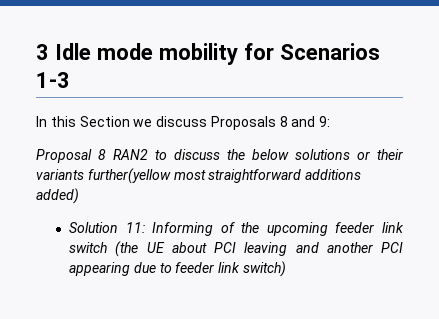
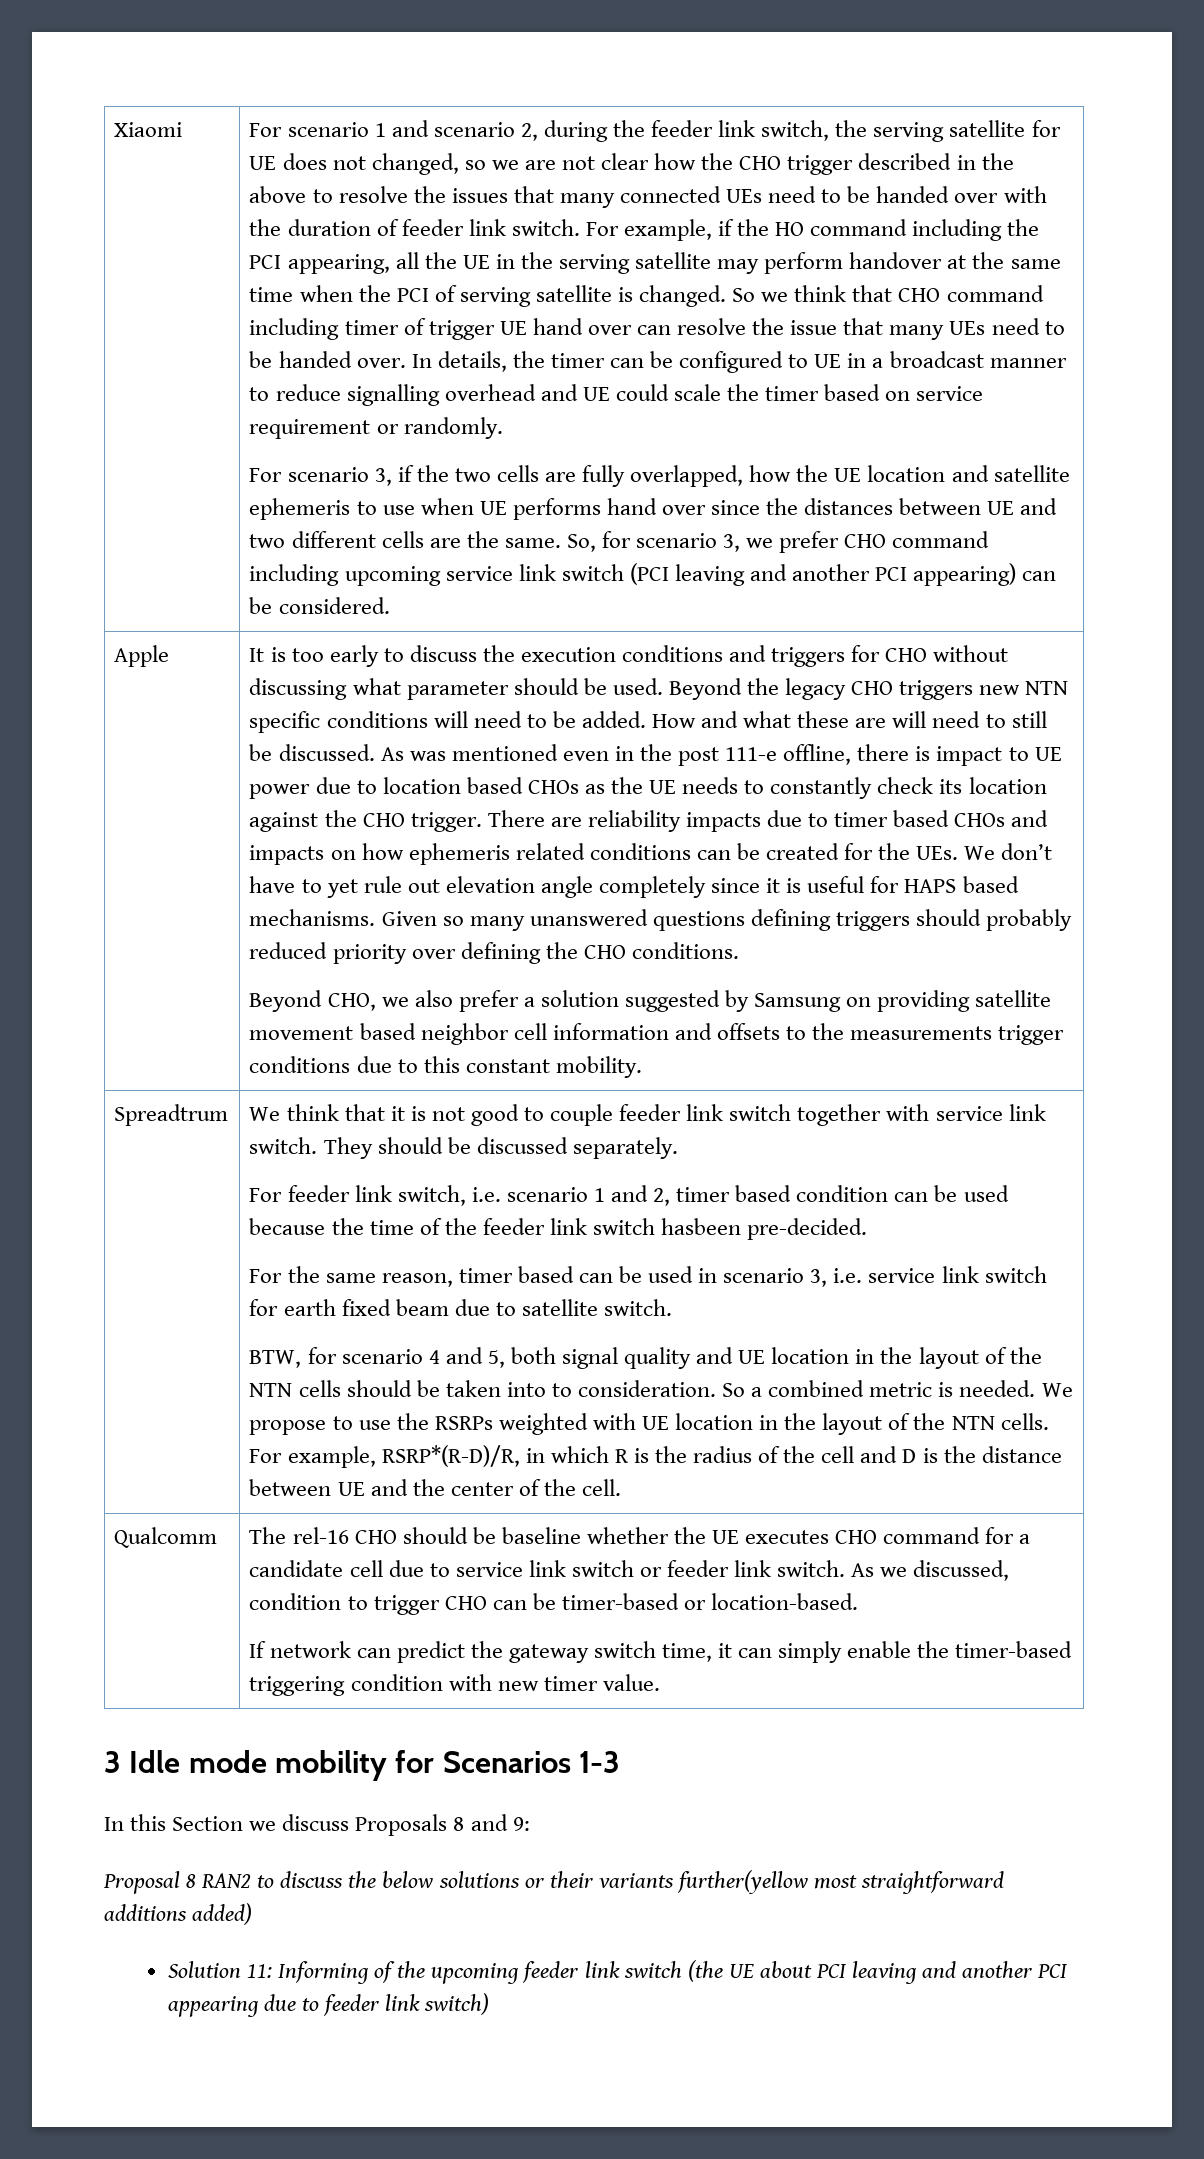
+ Xiaomi | For scenario 1 and scenario 2, during the feeder link switch, the serving satellite for UE does not changed, so we are not clear how the CHO trigger described in the above to resolve the issues that many connected UEs need to be handed over with the duration of feeder link switch. For example, if the HO command including the PCI appearing, all the UE in the serving satellite may perform handover at the same time when the PCI of serving satellite is changed. So we think that CHO command including timer of trigger UE hand over can resolve the issue that many UEs need to be handed over. In details, the timer can be configured to UE in a broadcast manner to reduce signalling overhead and UE could scale the timer based on service requirement or randomly.
+ For scenario 3, if the two cells are fully overlapped, how the UE location and satellite ephemeris to use when UE performs hand over since the distances between UE and two different cells are the same. So, for scenario 3, we prefer CHO command including upcoming service link switch (PCI leaving and another PCI appearing) can be considered.
+ Apple | It is too early to discuss the execution conditions and triggers for CHO without discussing what parameter should be used. Beyond the legacy CHO triggers new NTN specific conditions will need to be added. How and what these are will need to still be discussed. As was mentioned even in the post 111-e offline, there is impact to UE power due to location based CHOs as the UE needs to constantly check its location against the CHO trigger. There are reliability impacts due to timer based CHOs and impacts on how ephemeris related conditions can be created for the UEs. We don’t have to yet rule out elevation angle completely since it is useful for HAPS based mechanisms. Given so many unanswered questions defining triggers should probably reduced priority over defining the CHO conditions.
+ Beyond CHO, we also prefer a solution suggested by Samsung on providing satellite movement based neighbor cell information and offsets to the measurements trigger conditions due to this constant mobility.
+ Spreadtrum | We think that it is not good to couple feeder link switch together with service link switch. They should be discussed separately.
+ For feeder link switch, i.e. scenario 1 and 2, timer based condition can be used because the time of the feeder link switch hasbeen pre-decided.
+ For the same reason, timer based can be used in scenario 3, i.e. service link switch for earth fixed beam due to satellite switch.
+ BTW, for scenario 4 and 5, both signal quality and UE location in the layout of the NTN cells should be taken into to consideration. So a combined metric is needed. We propose to use the RSRPs weighted with UE location in the layout of the NTN cells. For example, RSRP*(R-D)/R, in which R is the radius of the cell and D is the distance between UE and the center of the cell.
+ Qualcomm | The rel-16 CHO should be baseline whether the UE executes CHO command for a candidate cell due to service link switch or feeder link switch. As we discussed, condition to trigger CHO can be timer-based or location-based.
+ If network can predict the gateway switch time, it can simply enable the timer-based triggering condition with new timer value.

